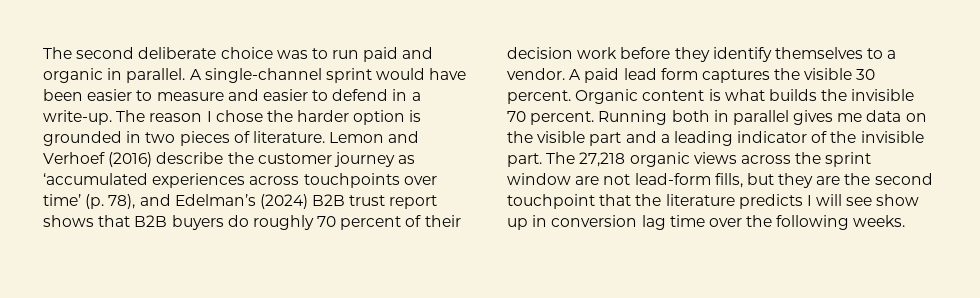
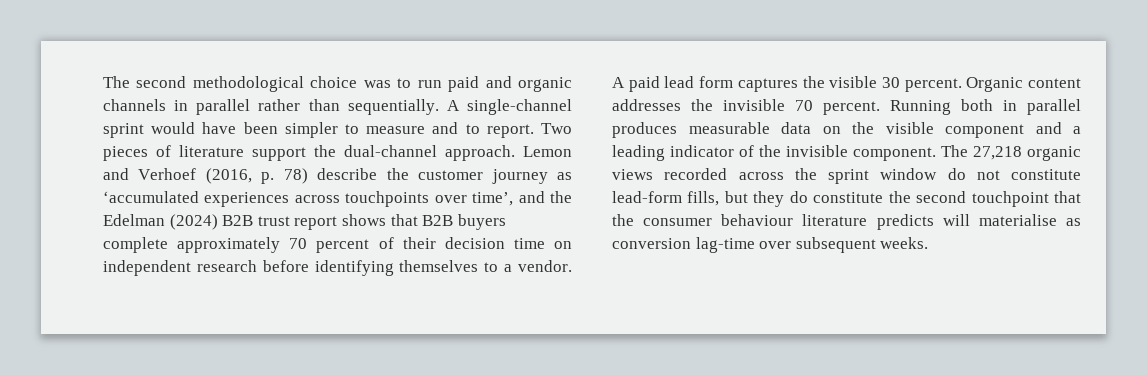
- The second deliberate choice was to run paid and organic in parallel.
+ The second methodological choice was to run paid and organic channels in parallel rather than sequentially.
- A single-channel sprint would have been easier to measure and easier to defend in a write-up. The reason I chose the harder option is grounded in two pieces of literature. Lemon and Verhoef (2016) describe the customer journey as ‘accumulated experiences across touchpoints over time’ (p. 78), and Edelman’s (2024) B2B trust report shows that B2B buyers do roughly 70 percent of their decision work before they identify themselves to a vendor.
+ A single-channel sprint would have been simpler to measure and to report. Two pieces of literature support the dual-channel approach. Lemon and Verhoef (2016, p. 78) describe the customer journey as ‘accumulated experiences across touchpoints over time’, and the Edelman (2024) B2B trust report shows that B2B buyers complete approximately 70 percent of their decision time on independent research before identifying themselves to a vendor.
- Organic content is what builds the invisible 70 percent.
+ Organic content addresses the invisible 70 percent.
- Running both in parallel gives me data on the visible part and a leading indicator of the invisible part.
+ Running both in parallel produces measurable data on the visible component and a leading indicator of the invisible component.
- The 27,218 organic views across the sprint window are not lead-form fills, but they are the second touchpoint that the literature predicts I will see show up in conversion lag time over the following weeks.
+ The 27,218 organic views recorded across the sprint window do not constitute lead-form fills, but they do constitute the second touchpoint that the consumer behaviour literature predicts will materialise as conversion lag-time over subsequent weeks.

